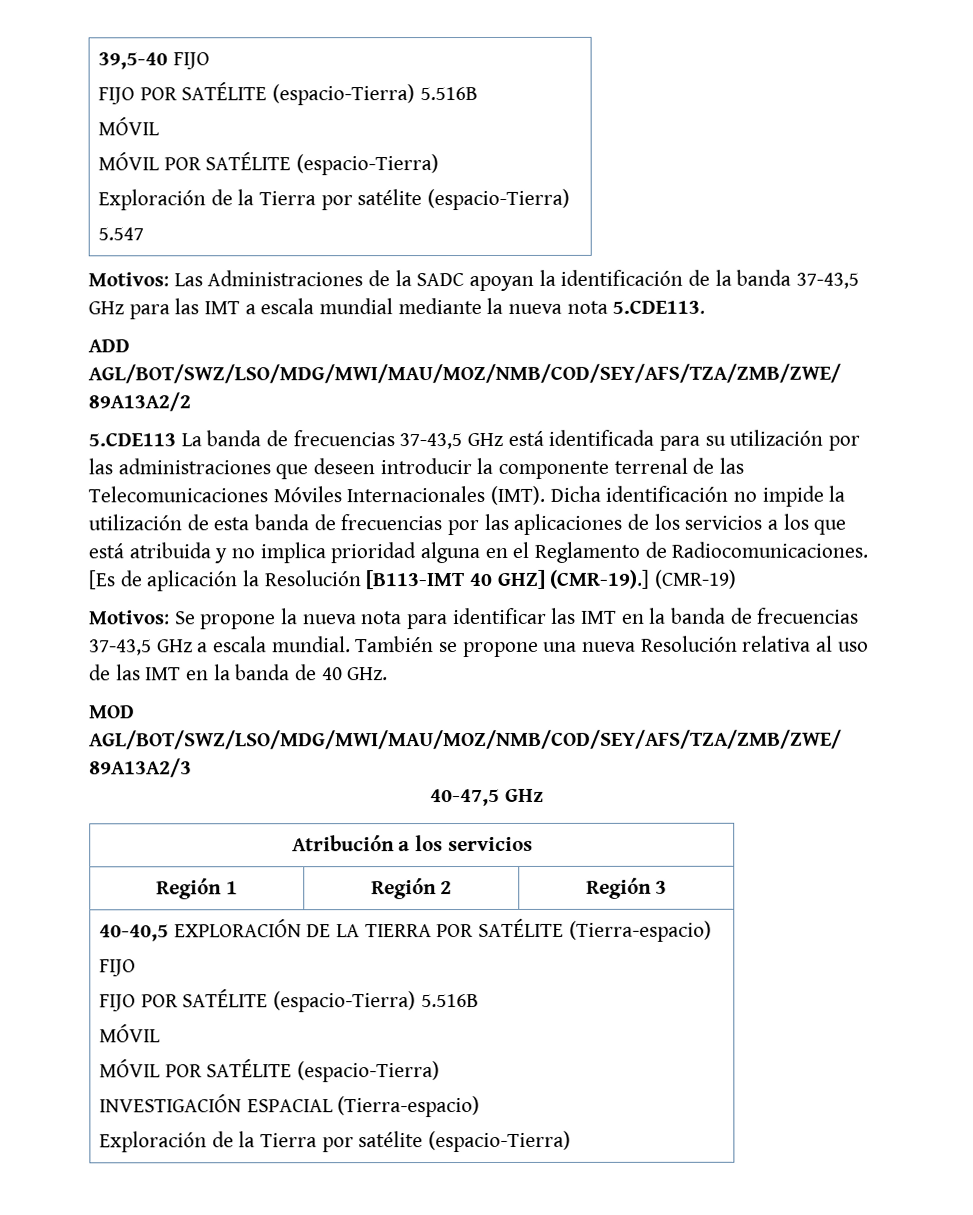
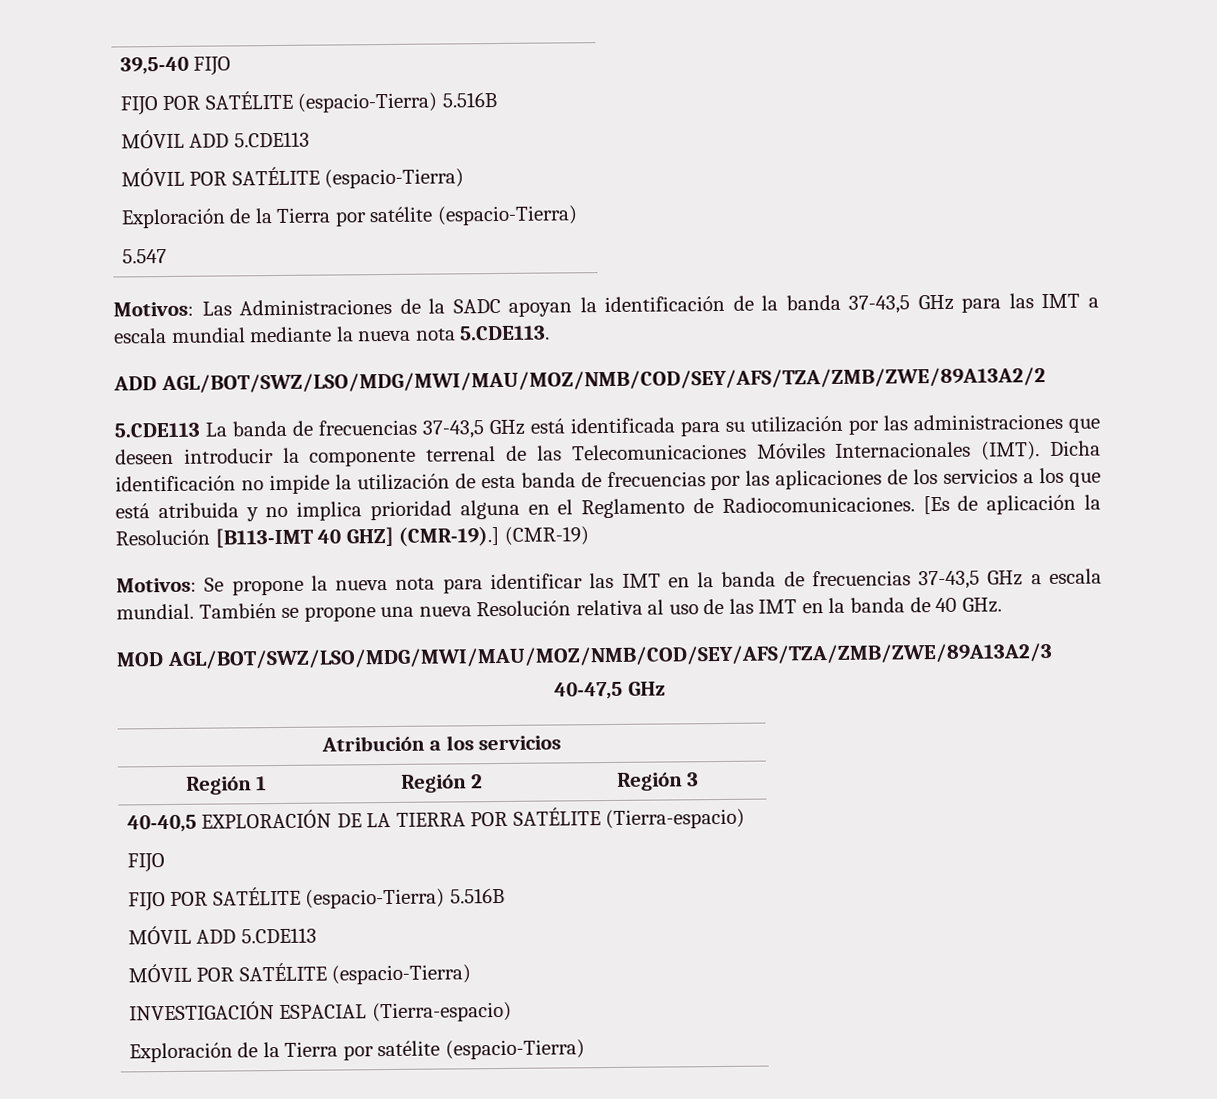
  39,5-40 FIJO
  FIJO POR SATÉLITE (espacio-Tierra) 5.516B
- MÓVIL
+ MÓVIL ADD 5.CDE113
  40-40,5 EXPLORACIÓN DE LA TIERRA POR SATÉLITE (Tierra-espacio)
  FIJO
  FIJO POR SATÉLITE (espacio-Tierra) 5.516B
- MÓVIL
+ MÓVIL ADD 5.CDE113

